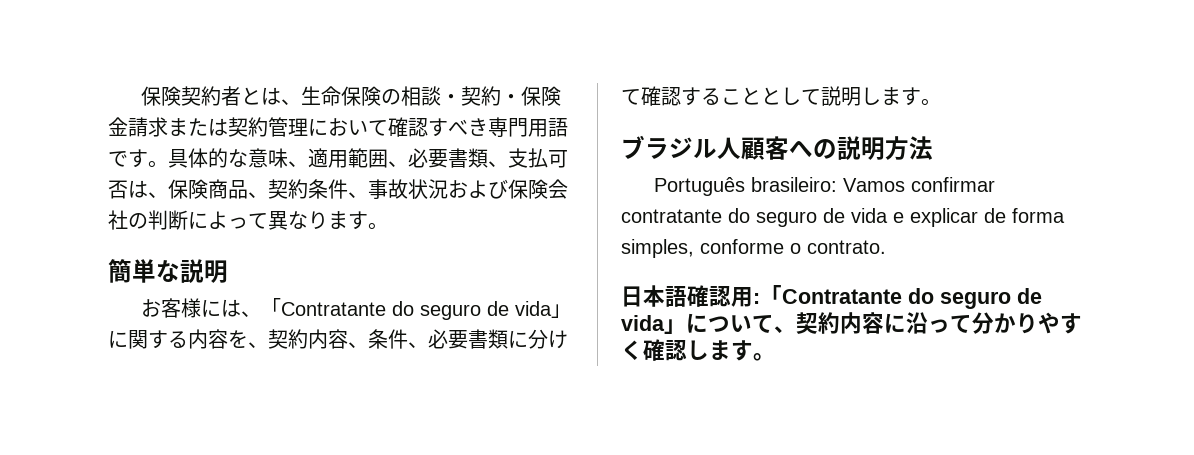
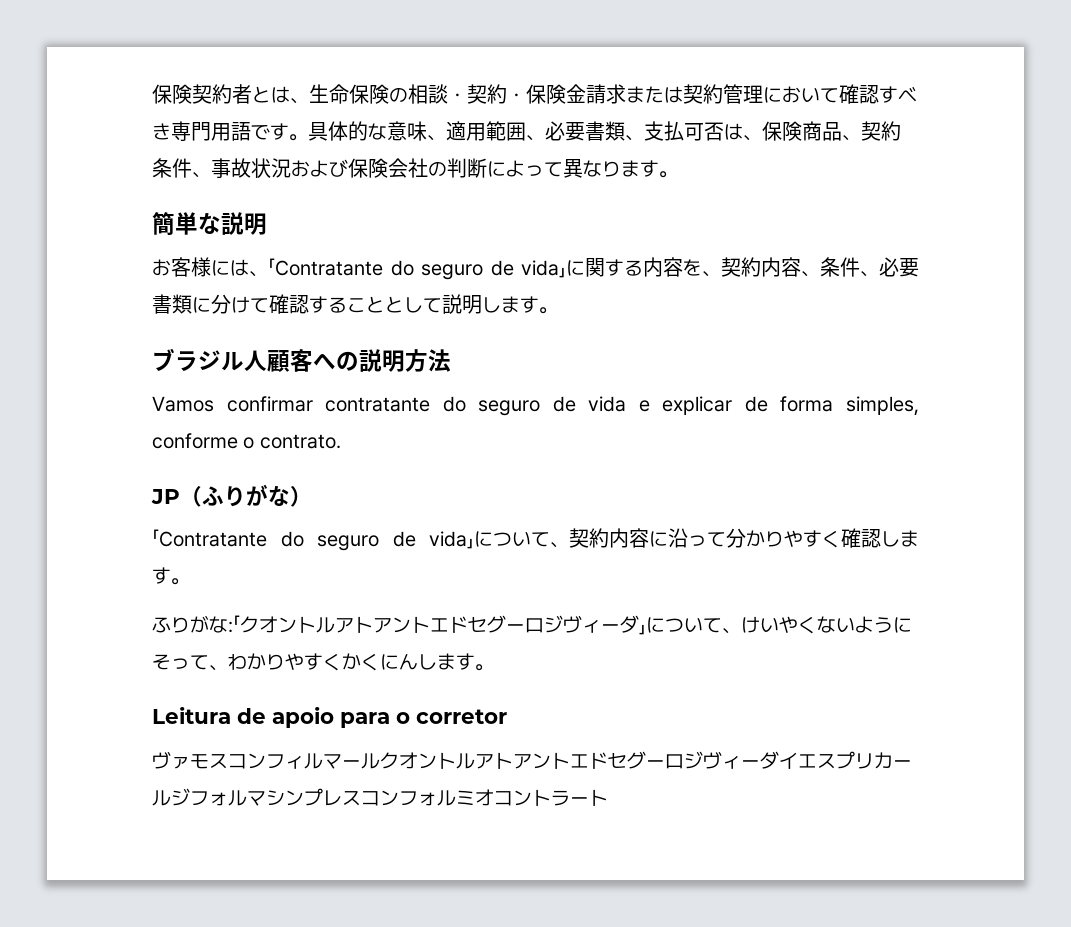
- Português brasileiro: Vamos confirmar contratante do seguro de vida e explicar de forma simples, conforme o contrato.
+ Vamos confirmar contratante do seguro de vida e explicar de forma simples, conforme o contrato.
- 日本語確認用:「Contratante do seguro de vida」について、契約内容に沿って分かりやすく確認します。
+ JP（ふりがな）
+ 「Contratante do seguro de vida」について、契約内容に沿って分かりやすく確認します。
+ ふりがな:「クオントルアトアントエドセグーロジヴィーダ」について、けいやくないようにそって、わかりやすくかくにんします。
+ Leitura de apoio para o corretor
+ ヴァモスコンフィルマールクオントルアトアントエドセグーロジヴィーダイエスプリカールジフォルマシンプレスコンフォルミオコントラート

